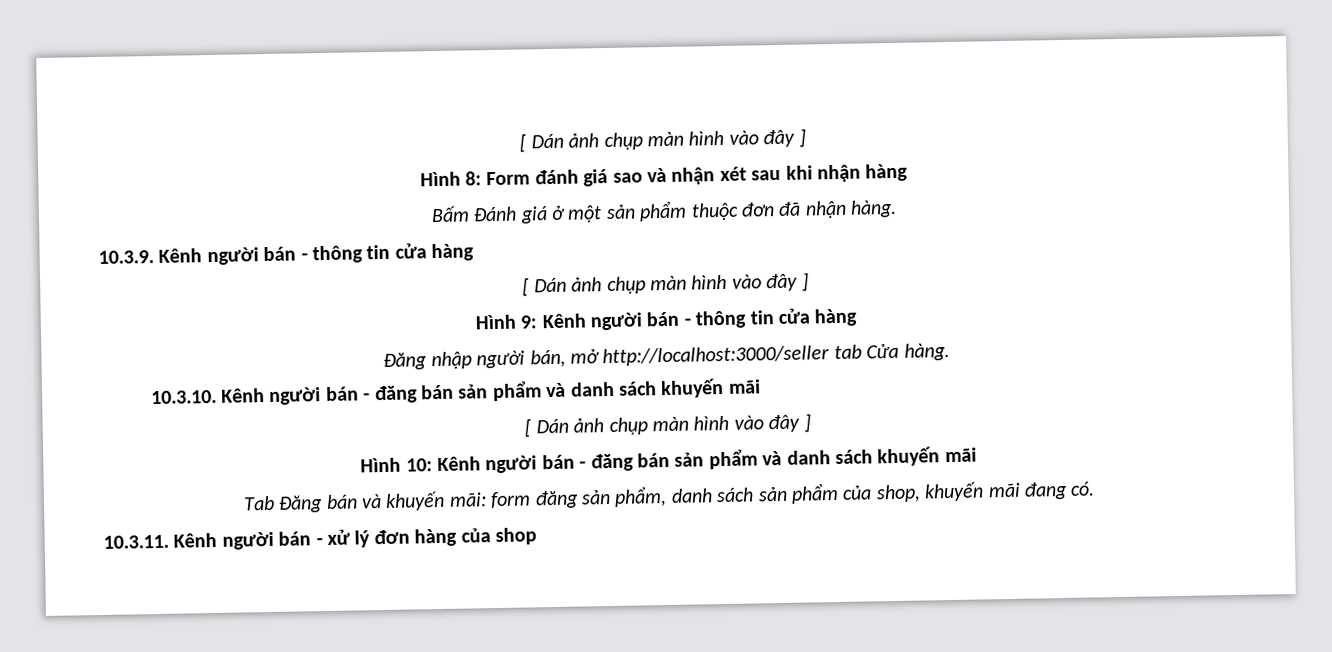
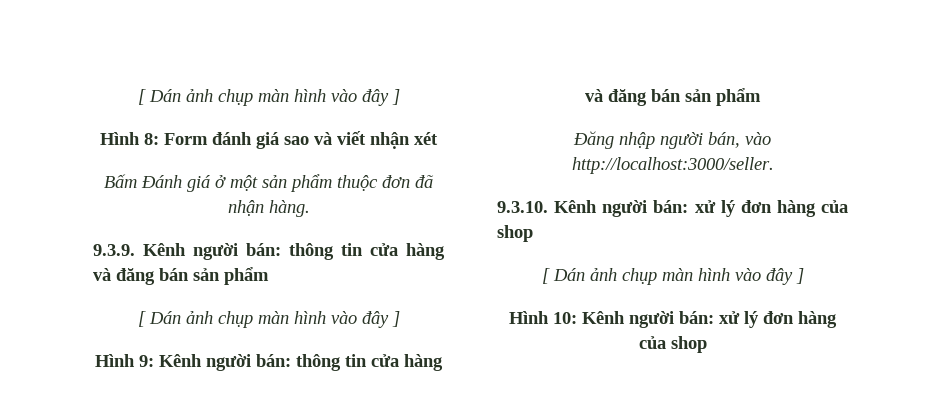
- Hình 8: Form đánh giá sao và nhận xét sau khi nhận hàng
+ Hình 8: Form đánh giá sao và viết nhận xét
- 10.3.9. Kênh người bán - thông tin cửa hàng
+ 9.3.9. Kênh người bán: thông tin cửa hàng và đăng bán sản phẩm
- Hình 9: Kênh người bán - thông tin cửa hàng
+ Hình 9: Kênh người bán: thông tin cửa hàng và đăng bán sản phẩm
- Đăng nhập người bán, mở http://localhost:3000/seller tab Cửa hàng.
- 10.3.10. Kênh người bán - đăng bán sản phẩm và danh sách khuyến mãi
+ Đăng nhập người bán, vào http://localhost:3000/seller.
+ 9.3.10. Kênh người bán: xử lý đơn hàng của shop
- Hình 10: Kênh người bán - đăng bán sản phẩm và danh sách khuyến mãi
- Tab Đăng bán và khuyến mãi: form đăng sản phẩm, danh sách sản phẩm của shop, khuyến mãi đang có.
- 10.3.11. Kênh người bán - xử lý đơn hàng của shop
+ Hình 10: Kênh người bán: xử lý đơn hàng của shop

